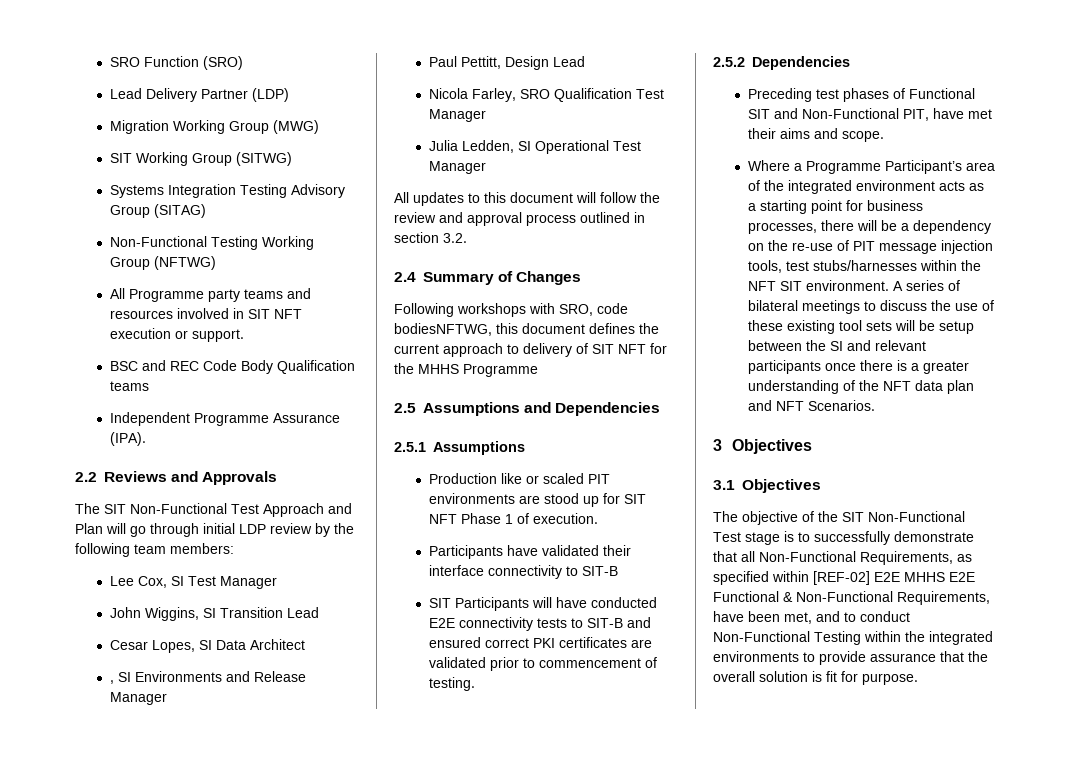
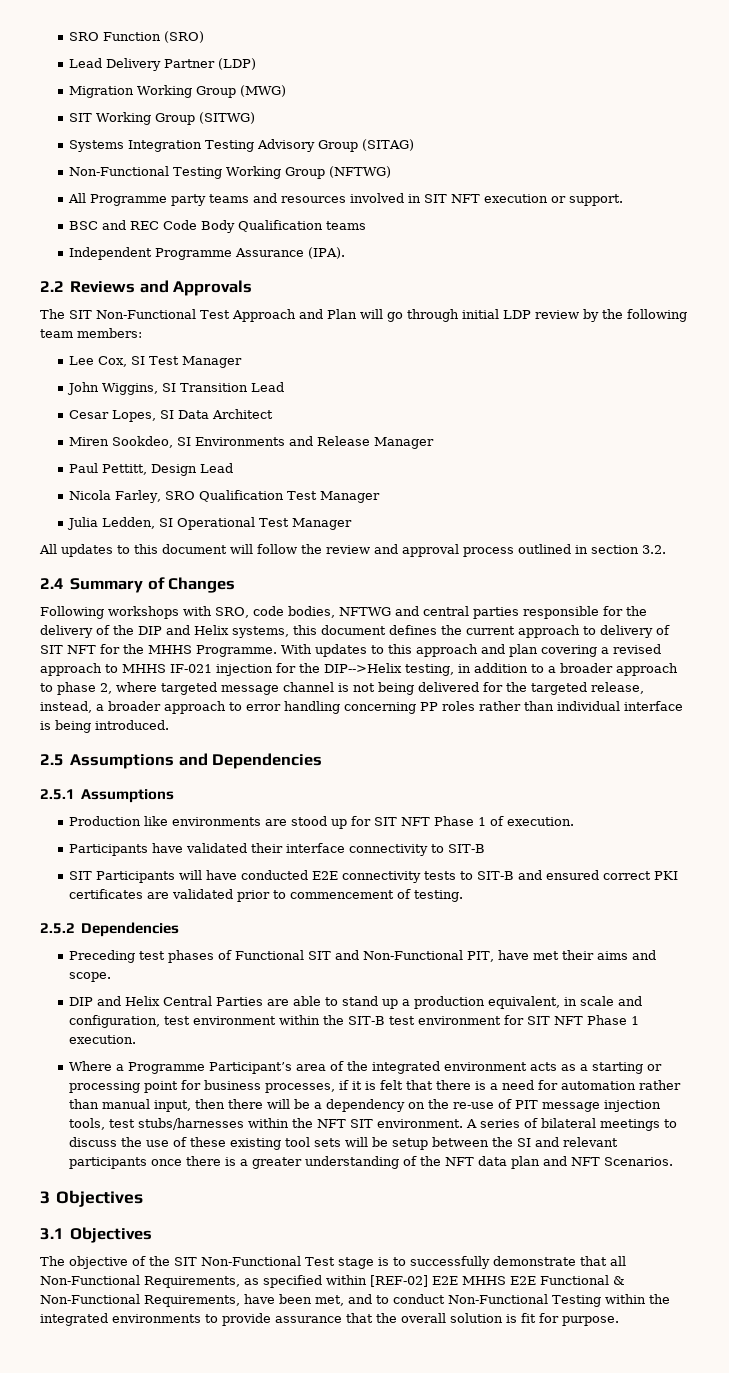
- , SI Environments and Release Manager
+ Miren Sookdeo, SI Environments and Release Manager
- Following workshops with SRO, code bodiesNFTWG, this document defines the current approach to delivery of SIT NFT for the MHHS Programme
+ Following workshops with SRO, code bodies, NFTWG and central parties responsible for the delivery of the DIP and Helix systems, this document defines the current approach to delivery of SIT NFT for the MHHS Programme. With updates to this approach and plan covering a revised approach to MHHS IF-021 injection for the DIP-->Helix testing, in addition to a broader approach to phase 2, where targeted message channel is not being delivered for the targeted release, instead, a broader approach to error handling concerning PP roles rather than individual interface is being introduced.
- Production like or scaled PIT environments are stood up for SIT NFT Phase 1 of execution.
+ Production like environments are stood up for SIT NFT Phase 1 of execution.
+ DIP and Helix Central Parties are able to stand up a production equivalent, in scale and configuration, test environment within the SIT-B test environment for SIT NFT Phase 1 execution.
- Where a Programme Participant’s area of the integrated environment acts as a starting point for business processes, there will be a dependency on the re-use of PIT message injection tools, test stubs/harnesses within the NFT SIT environment.
+ Where a Programme Participant’s area of the integrated environment acts as a starting or processing point for business processes, if it is felt that there is a need for automation rather than manual input, then there will be a dependency on the re-use of PIT message injection tools, test stubs/harnesses within the NFT SIT environment.

